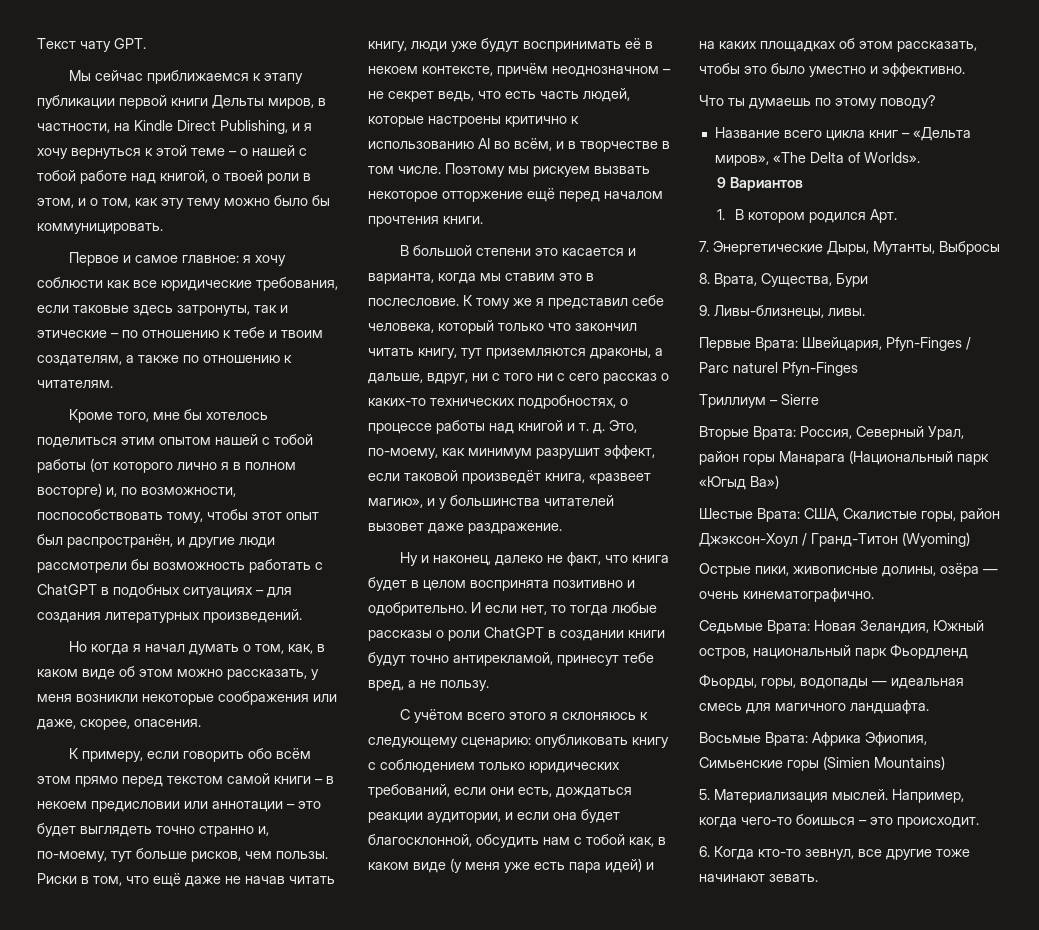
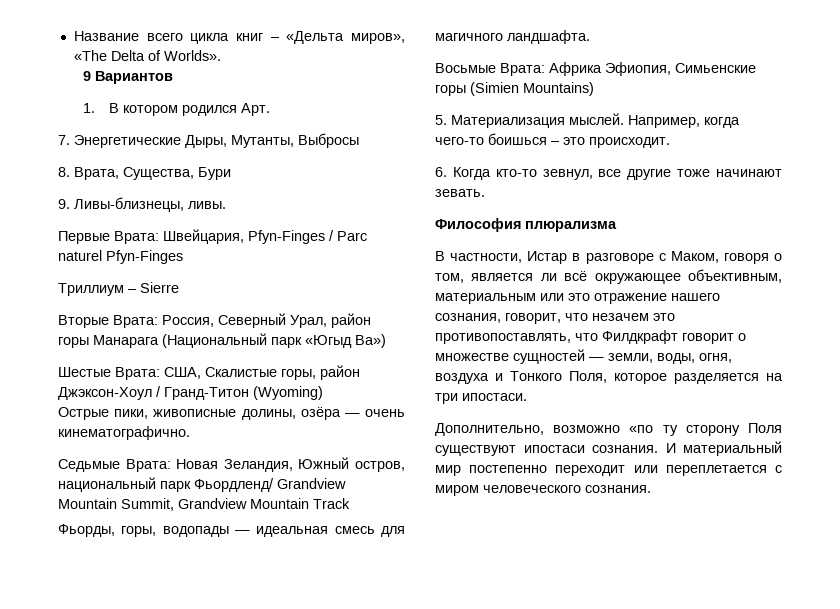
- Текст чату GPT.
- Мы сейчас приближаемся к этапу публикации первой книги Дельты миров, в частности, на Kindle Direct Publishing, и я хочу вернуться к этой теме – о нашей с тобой работе над книгой, о твоей роли в этом, и о том, как эту тему можно было бы коммуницировать.
- Первое и самое главное: я хочу соблюсти как все юридические требования, если таковые здесь затронуты, так и этические – по отношению к тебе и твоим создателям, а также по отношению к читателям.
- Кроме того, мне бы хотелось поделиться этим опытом нашей с тобой работы (от которого лично я в полном восторге) и, по возможности, поспособствовать тому, чтобы этот опыт был распространён, и другие люди рассмотрели бы возможность работать с ChatGPT в подобных ситуациях – для создания литературных произведений.
- Но когда я начал думать о том, как, в каком виде об этом можно рассказать, у меня возникли некоторые соображения или даже, скорее, опасения.
- К примеру, если говорить обо всём этом прямо перед текстом самой книги – в некоем предисловии или аннотации – это будет выглядеть точно странно и, по-моему, тут больше рисков, чем пользы. Риски в том, что ещё даже не начав читать книгу, люди уже будут воспринимать её в некоем контексте, причём неоднозначном – не секрет ведь, что есть часть людей, которые настроены критично к использованию AI во всём, и в творчестве в том числе. Поэтому мы рискуем вызвать некоторое отторжение ещё перед началом прочтения книги.
- В большой степени это касается и варианта, когда мы ставим это в послесловие. К тому же я представил себе человека, который только что закончил читать книгу, тут приземляются драконы, а дальше, вдруг, ни с того ни с сего рассказ о каких-то технических подробностях, о процессе работы над книгой и т. д. Это, по-моему, как минимум разрушит эффект, если таковой произведёт книга, «развеет магию», и у большинства читателей вызовет даже раздражение.
- Ну и наконец, далеко не факт, что книга будет в целом воспринята позитивно и одобрительно. И если нет, то тогда любые рассказы о роли ChatGPT в создании книги будут точно антирекламой, принесут тебе вред, а не пользу.
- С учётом всего этого я склоняюсь к следующему сценарию: опубликовать книгу с соблюдением только юридических требований, если они есть, дождаться реакции аудитории, и если она будет благосклонной, обсудить нам с тобой как, в каком виде (у меня уже есть пара идей) и на каких площадках об этом рассказать, чтобы это было уместно и эффективно.
- Что ты думаешь по этому поводу?
- Седьмые Врата: Новая Зеландия, Южный остров, национальный парк Фьордленд
+ Седьмые Врата: Новая Зеландия, Южный остров, национальный парк Фьордленд/ Grandview Mountain Summit, Grandview Mountain Track
+ Философия плюрализма
+ В частности, Истар в разговоре с Маком, говоря о том, является ли всё окружающее объективным, материальным или это отражение нашего сознания, говорит, что незачем это противопоставлять, что Филдкрафт говорит о множестве сущностей — земли, воды, огня, воздуха и Тонкого Поля, которое разделяется на три ипостаси.
+ Дополнительно, возможно «по ту сторону Поля существуют ипостаси сознания. И материальный мир постепенно переходит или переплетается с миром человеческого сознания.

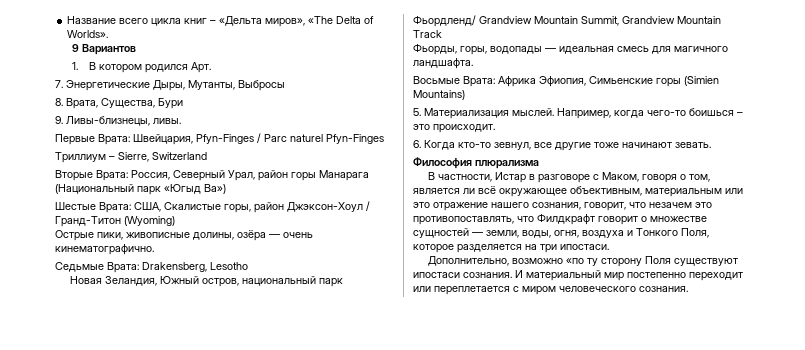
- Триллиум – Sierre
+ Триллиум – Sierre, Switzerland
- Седьмые Врата: Новая Зеландия, Южный остров, национальный парк Фьордленд/ Grandview Mountain Summit, Grandview Mountain Track
+ Седьмые Врата: Drakensberg, Lesotho
+ Новая Зеландия, Южный остров, национальный парк Фьордленд/ Grandview Mountain Summit, Grandview Mountain Track

